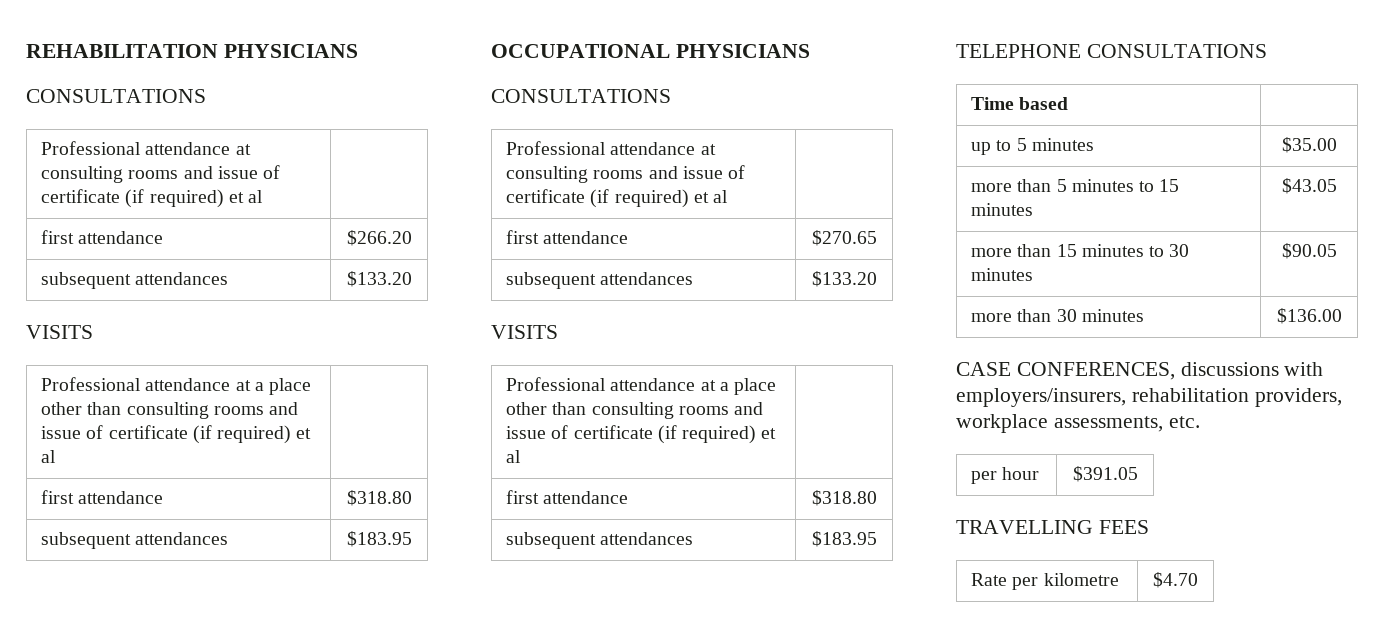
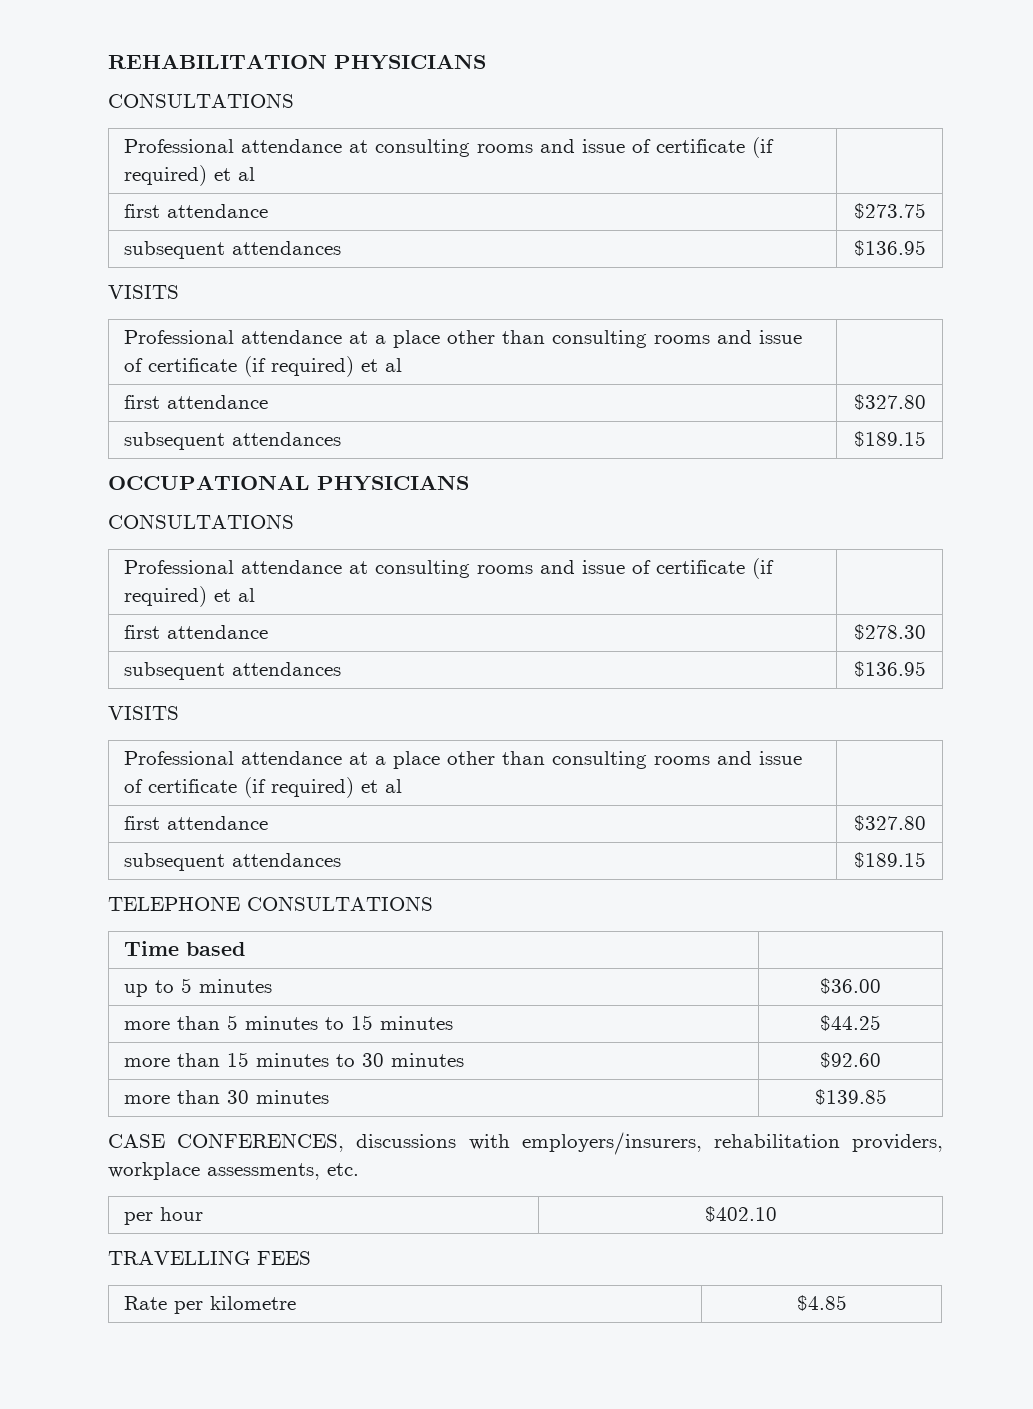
- first attendance | $266.20
- subsequent attendances | $133.20
+ first attendance | $273.75
+ subsequent attendances | $136.95
  VISITS
  Professional attendance at a place other than consulting rooms and issue of certificate (if required) et al |
- first attendance | $318.80
- subsequent attendances | $183.95
+ first attendance | $327.80
+ subsequent attendances | $189.15
- first attendance | $270.65
- subsequent attendances | $133.20
+ first attendance | $278.30
+ subsequent attendances | $136.95
  VISITS
  Professional attendance at a place other than consulting rooms and issue of certificate (if required) et al |
- first attendance | $318.80
- subsequent attendances | $183.95
+ first attendance | $327.80
+ subsequent attendances | $189.15
- up to 5 minutes | $35.00
+ up to 5 minutes | $36.00
- more than 5 minutes to 15 minutes | $43.05
+ more than 5 minutes to 15 minutes | $44.25
- more than 15 minutes to 30 minutes | $90.05
+ more than 15 minutes to 30 minutes | $92.60
- more than 30 minutes | $136.00
+ more than 30 minutes | $139.85
- per hour | $391.05
+ per hour | $402.10
- Rate per kilometre | $4.70
+ Rate per kilometre | $4.85

